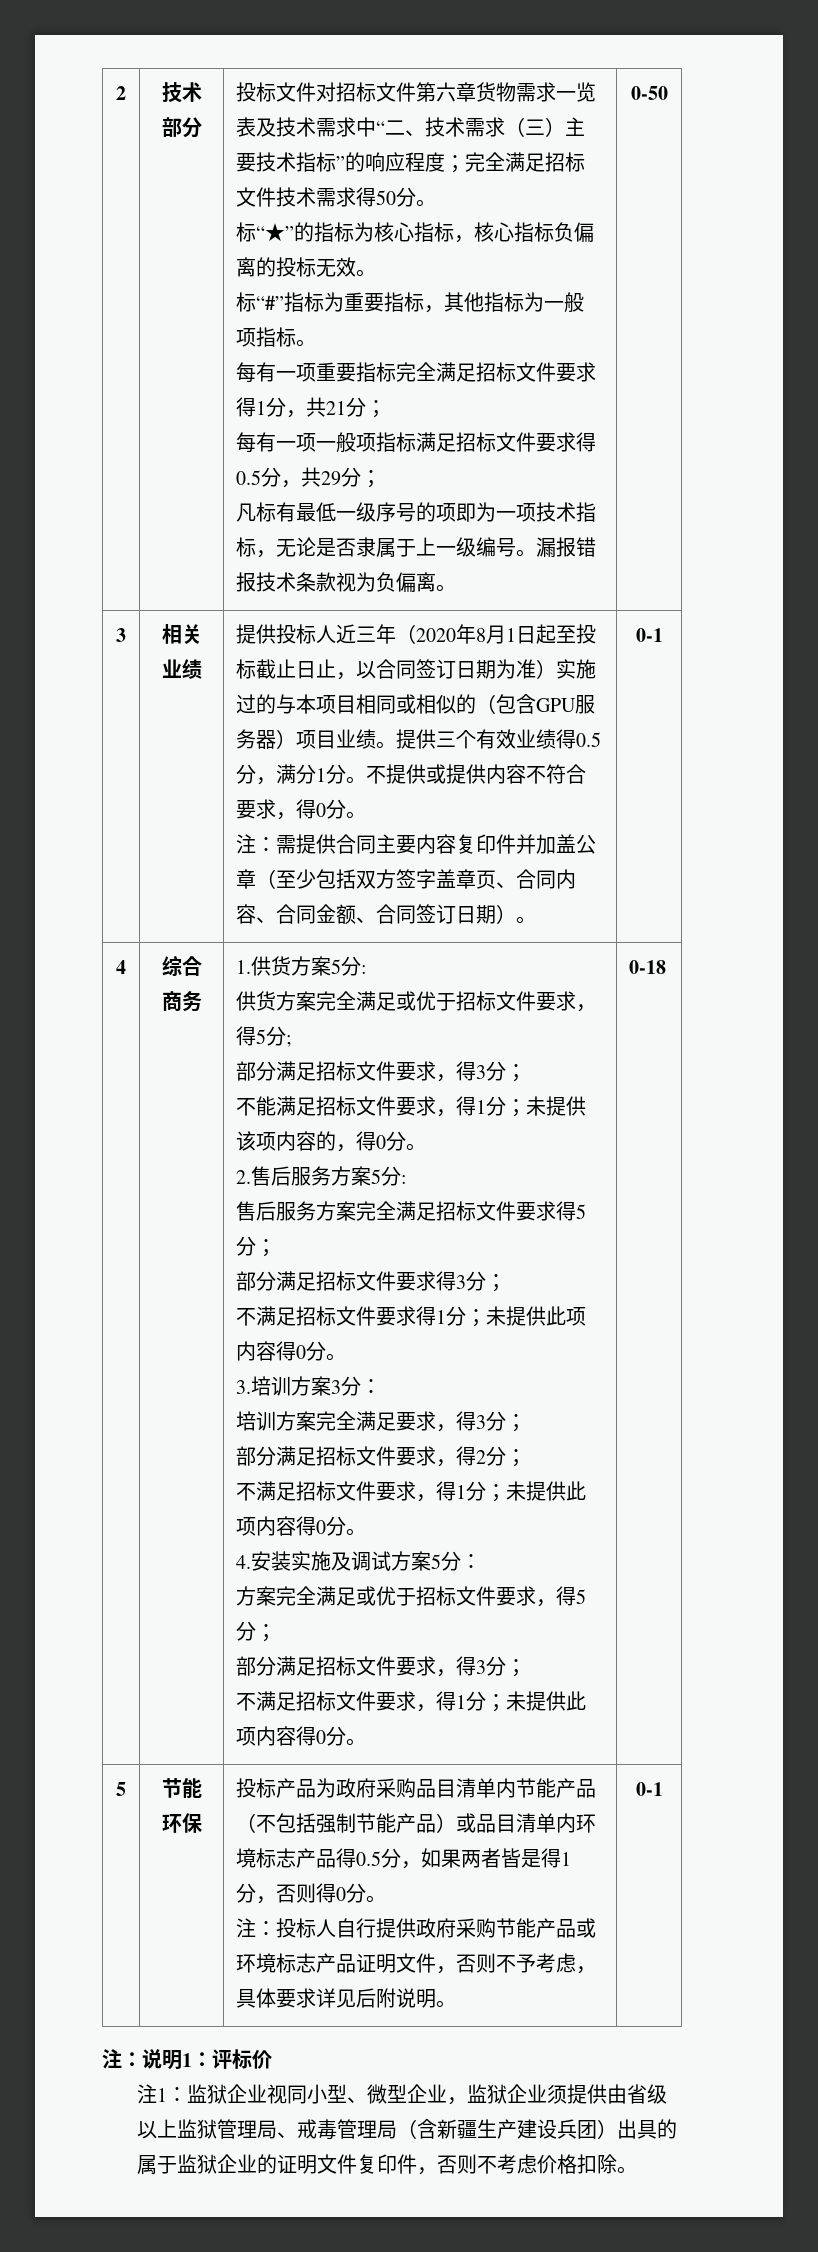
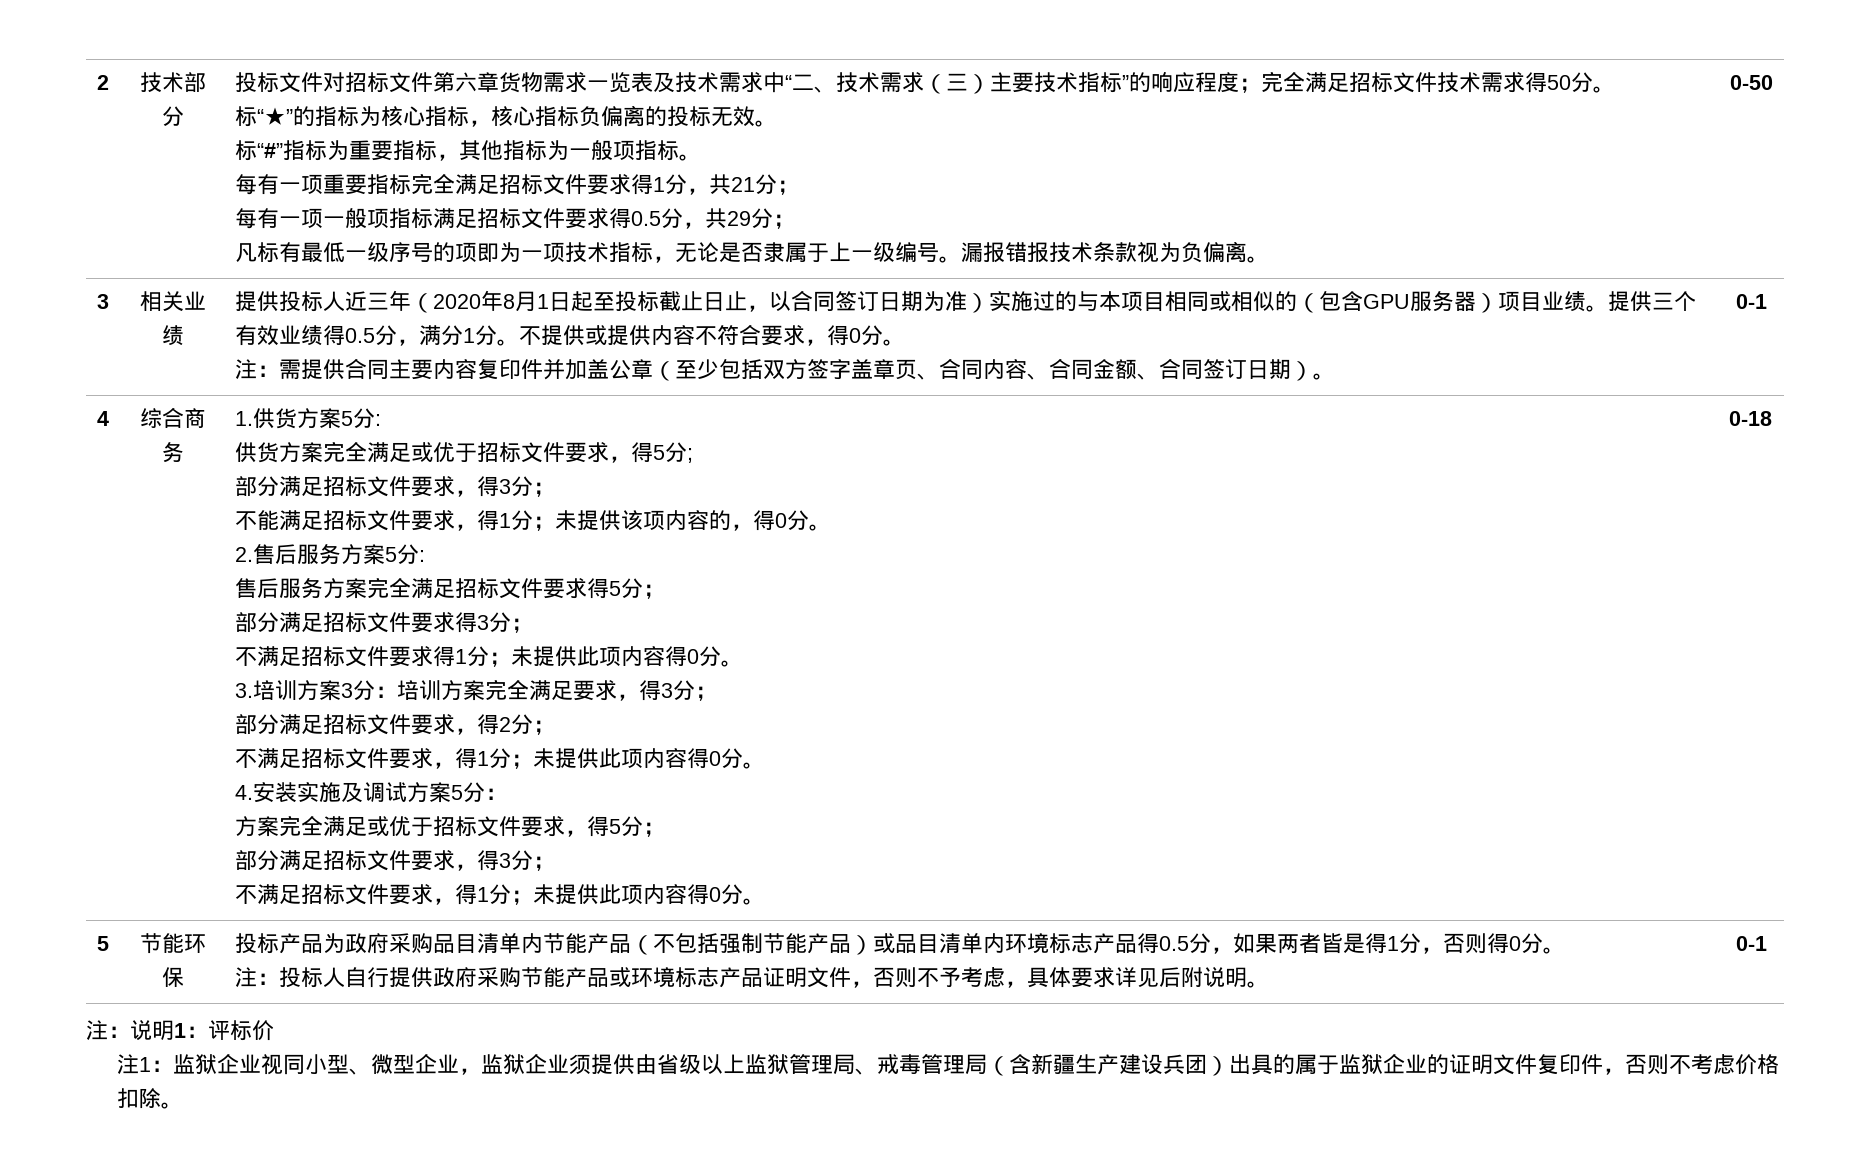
- 3.培训方案3分：
- 培训方案完全满足要求，得3分；
+ 3.培训方案3分：培训方案完全满足要求，得3分；

